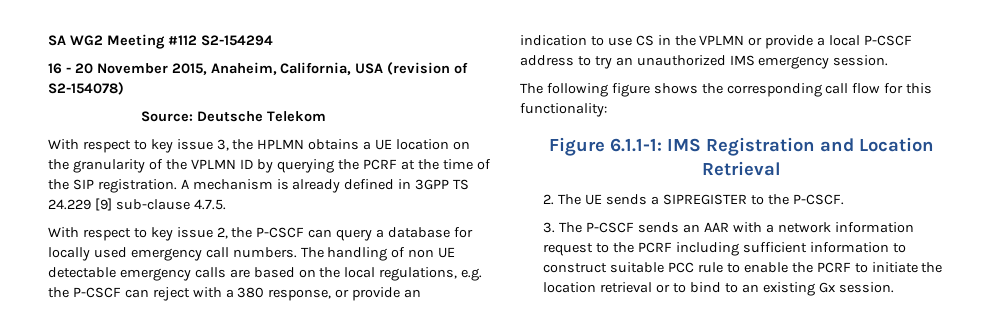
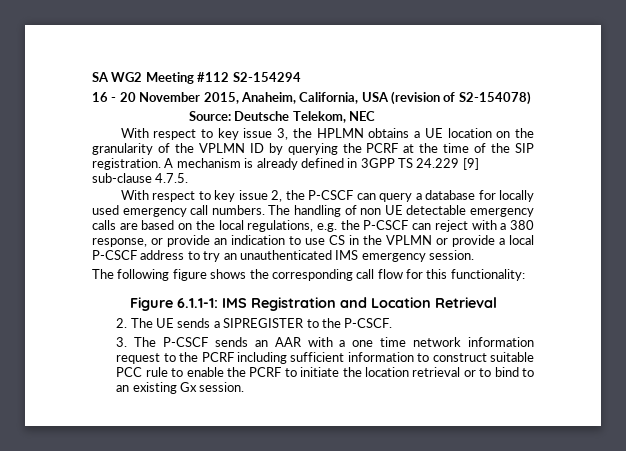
- Source: Deutsche Telekom
+ Source: Deutsche Telekom, NEC
- The handling of non UE detectable emergency calls are based on the local regulations, e.g. the P-CSCF can reject with a 380 response, or provide an indication to use CS in the VPLMN or provide a local P-CSCF address to try an unauthorized IMS emergency session.
+ The handling of non UE detectable emergency calls are based on the local regulations, e.g. the P-CSCF can reject with a 380 response, or provide an indication to use CS in the VPLMN or provide a local P-CSCF address to try an unauthenticated IMS emergency session.
- 3. The P-CSCF sends an AAR with a network information request to the PCRF including sufficient information to construct suitable PCC rule to enable the PCRF to initiate the location retrieval or to bind to an existing Gx session.
+ 3. The P-CSCF sends an AAR with a one time network information request to the PCRF including sufficient information to construct suitable PCC rule to enable the PCRF to initiate the location retrieval or to bind to an existing Gx session.

